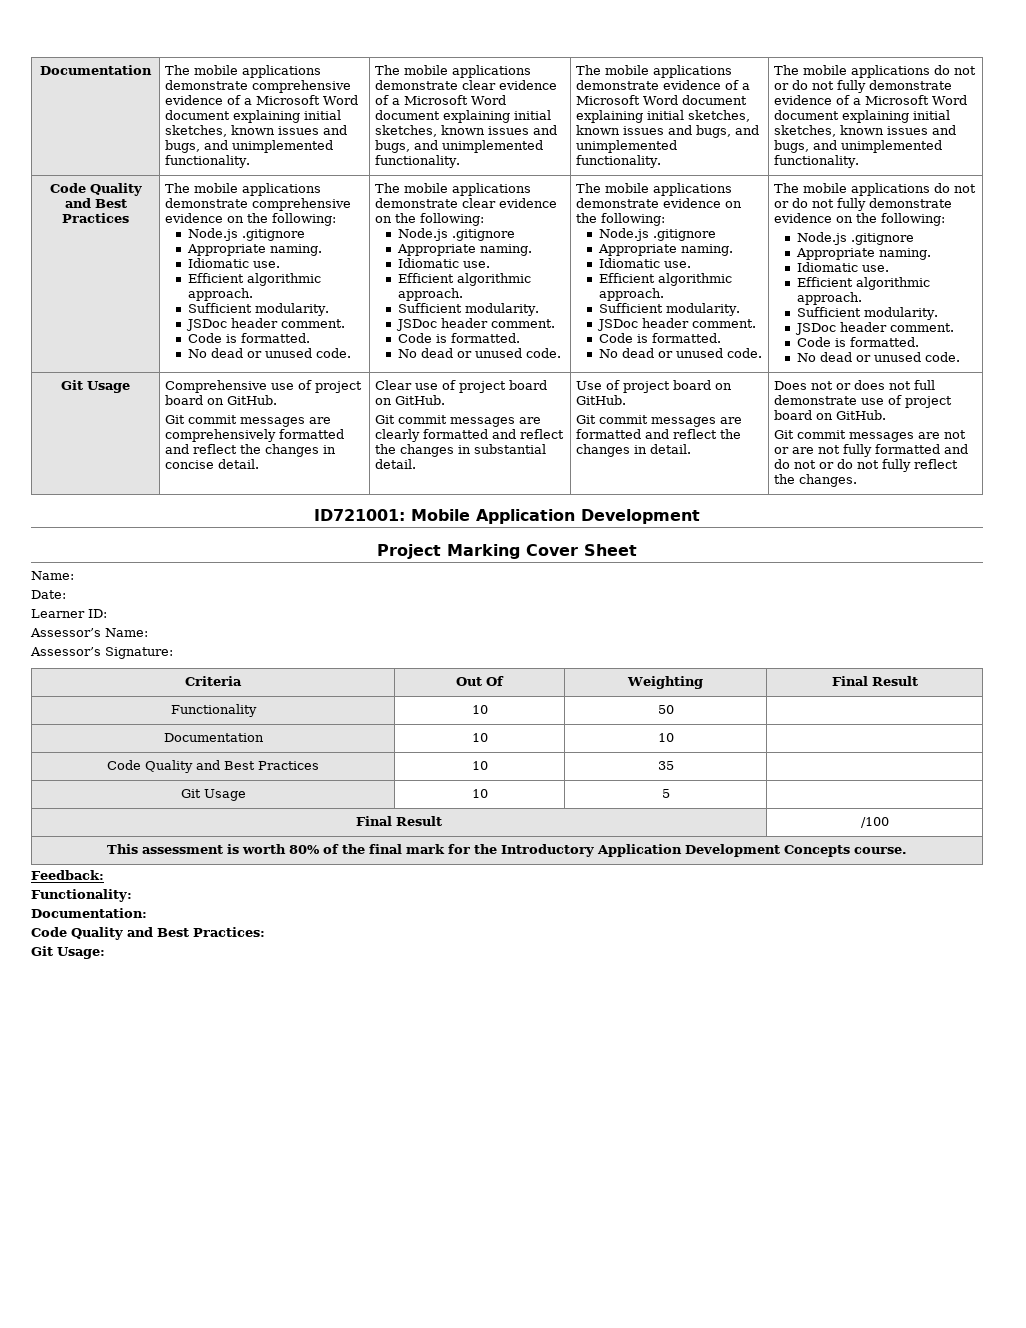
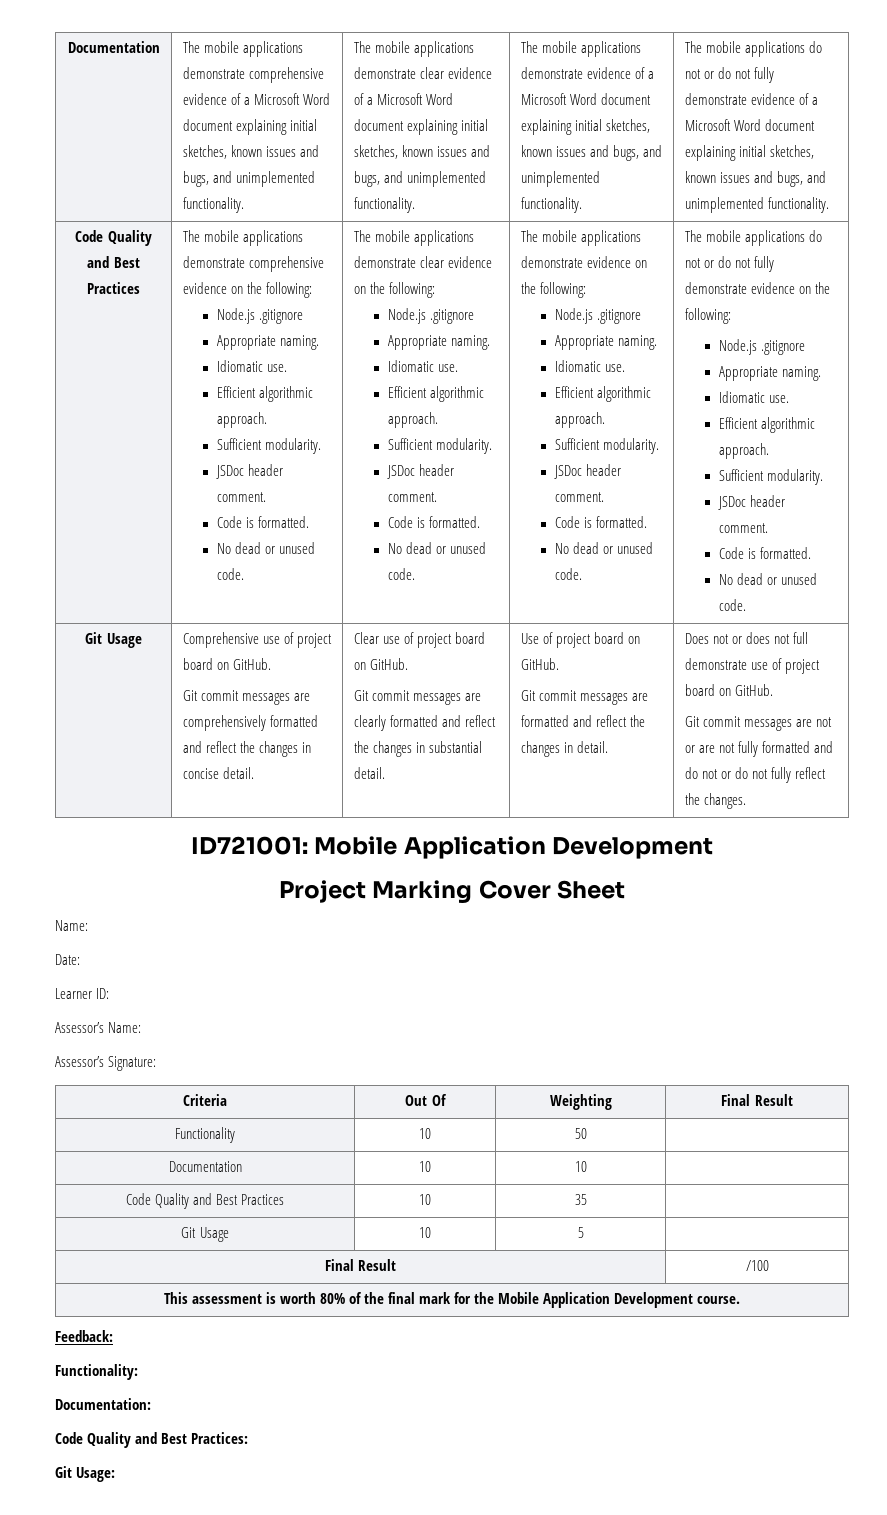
- This assessment is worth 80% of the final mark for the Introductory Application Development Concepts course.
+ This assessment is worth 80% of the final mark for the Mobile Application Development course.

